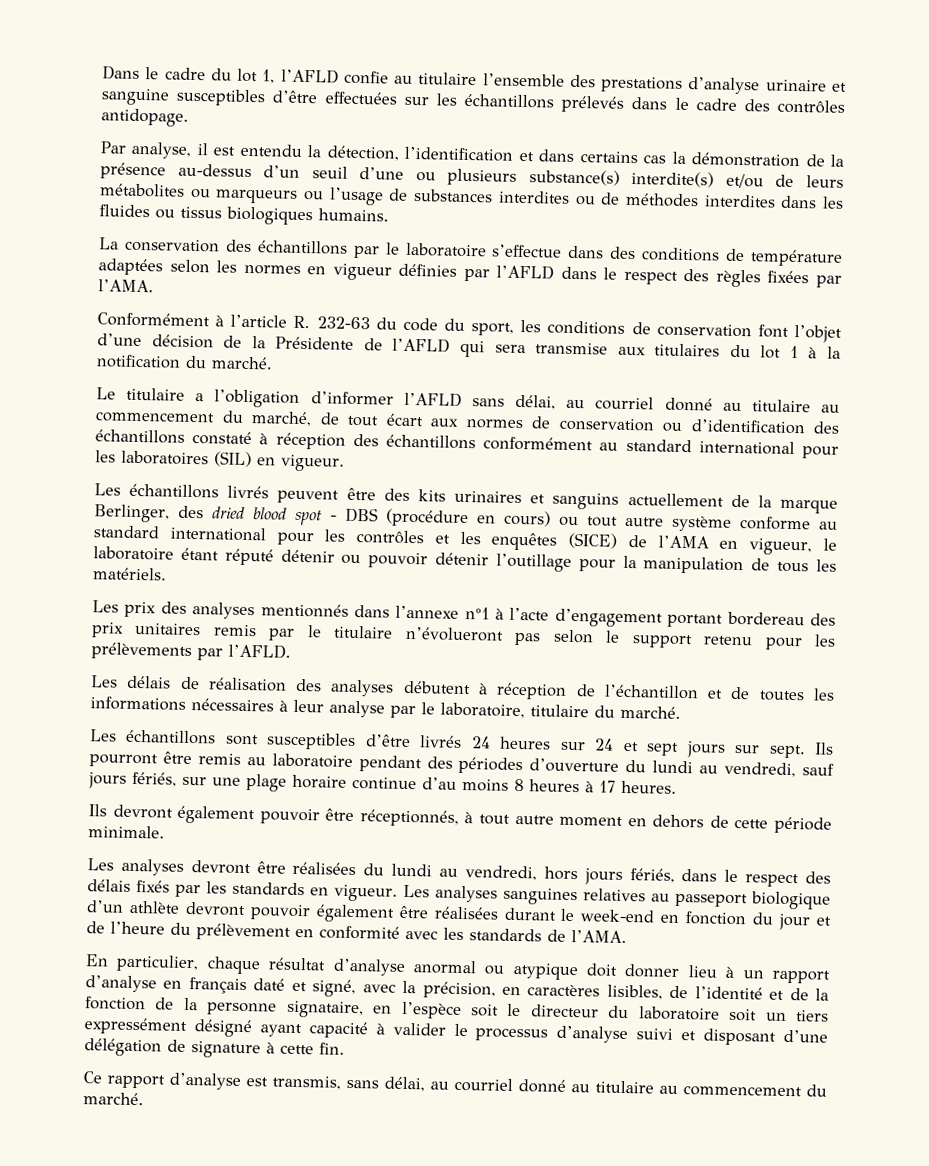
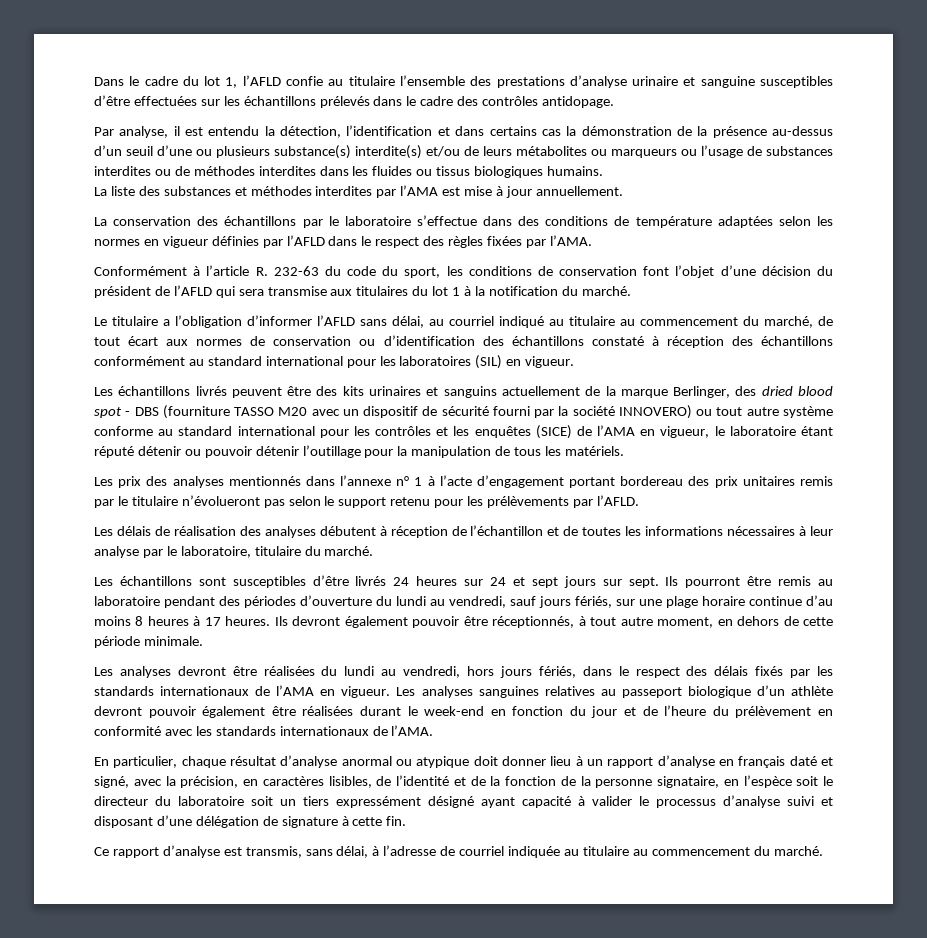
+ La liste des substances et méthodes interdites par l’AMA est mise à jour annuellement.
- Conformément à l’article R. 232-63 du code du sport, les conditions de conservation font l’objet d’une décision de la Présidente de l’AFLD qui sera transmise aux titulaires du lot 1 à la notification du marché.
+ Conformément à l’article R. 232-63 du code du sport, les conditions de conservation font l’objet d’une décision du président de l’AFLD qui sera transmise aux titulaires du lot 1 à la notification du marché.
- Le titulaire a l’obligation d’informer l’AFLD sans délai, au courriel donné au titulaire au commencement du marché, de tout écart aux normes de conservation ou d’identification des échantillons constaté à réception des échantillons conformément au standard international pour les laboratoires (SIL) en vigueur.
+ Le titulaire a l’obligation d’informer l’AFLD sans délai, au courriel indiqué au titulaire au commencement du marché, de tout écart aux normes de conservation ou d’identification des échantillons constaté à réception des échantillons conformément au standard international pour les laboratoires (SIL) en vigueur.
- Les échantillons livrés peuvent être des kits urinaires et sanguins actuellement de la marque Berlinger, des dried blood spot - DBS (procédure en cours) ou tout autre système conforme au standard international pour les contrôles et les enquêtes (SICE) de l’AMA en vigueur, le laboratoire étant réputé détenir ou pouvoir détenir l’outillage pour la manipulation de tous les matériels.
+ Les échantillons livrés peuvent être des kits urinaires et sanguins actuellement de la marque Berlinger, des dried blood spot - DBS (fourniture TASSO M20 avec un dispositif de sécurité fourni par la société INNOVERO) ou tout autre système conforme au standard international pour les contrôles et les enquêtes (SICE) de l’AMA en vigueur, le laboratoire étant réputé détenir ou pouvoir détenir l’outillage pour la manipulation de tous les matériels.
- Les prix des analyses mentionnés dans l’annexe n°1 à l’acte d’engagement portant bordereau des prix unitaires remis par le titulaire n’évolueront pas selon le support retenu pour les prélèvements par l’AFLD.
+ Les prix des analyses mentionnés dans l’annexe n° 1 à l’acte d’engagement portant bordereau des prix unitaires remis par le titulaire n’évolueront pas selon le support retenu pour les prélèvements par l’AFLD.
- Ils pourront être remis au laboratoire pendant des périodes d’ouverture du lundi au vendredi, sauf jours fériés, sur une plage horaire continue d’au moins 8 heures à 17 heures.
- Ils devront également pouvoir être réceptionnés, à tout autre moment en dehors de cette période minimale.
+ Ils pourront être remis au laboratoire pendant des périodes d’ouverture du lundi au vendredi, sauf jours fériés, sur une plage horaire continue d’au moins 8 heures à 17 heures. Ils devront également pouvoir être réceptionnés, à tout autre moment, en dehors de cette période minimale.
- Les analyses devront être réalisées du lundi au vendredi, hors jours fériés, dans le respect des délais fixés par les standards en vigueur.
+ Les analyses devront être réalisées du lundi au vendredi, hors jours fériés, dans le respect des délais fixés par les standards internationaux de l’AMA en vigueur.
- Les analyses sanguines relatives au passeport biologique d’un athlète devront pouvoir également être réalisées durant le week-end en fonction du jour et de l’heure du prélèvement en conformité avec les standards de l’AMA.
+ Les analyses sanguines relatives au passeport biologique d’un athlète devront pouvoir également être réalisées durant le week-end en fonction du jour et de l’heure du prélèvement en conformité avec les standards internationaux de l’AMA.
- Ce rapport d’analyse est transmis, sans délai, au courriel donné au titulaire au commencement du marché.
+ Ce rapport d’analyse est transmis, sans délai, à l’adresse de courriel indiquée au titulaire au commencement du marché.

